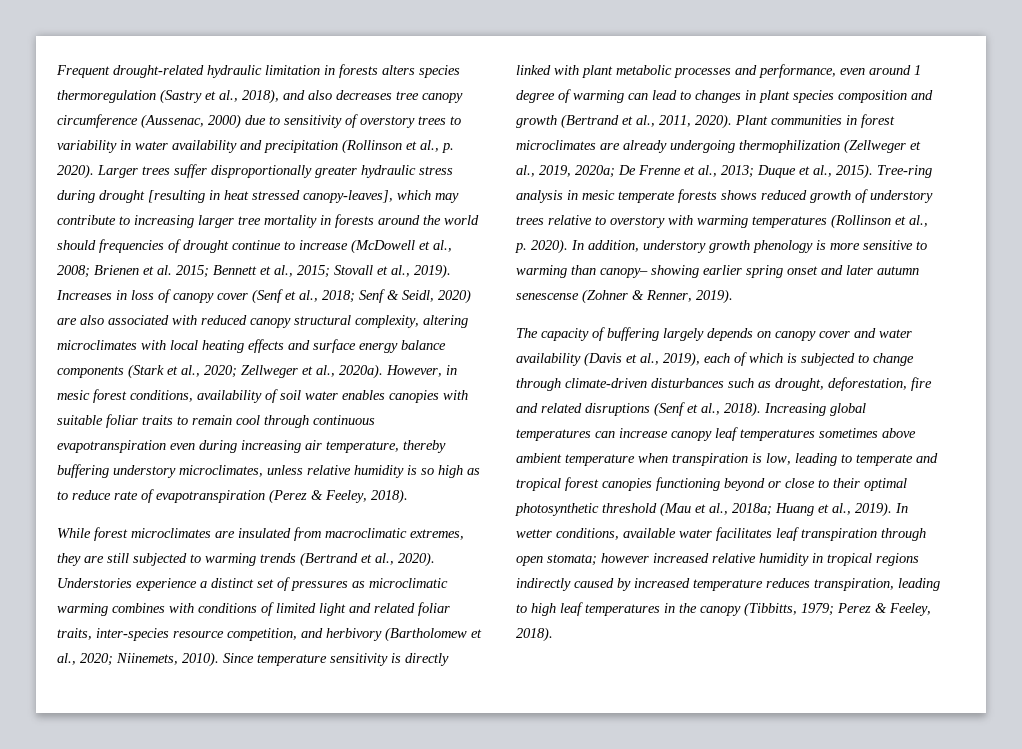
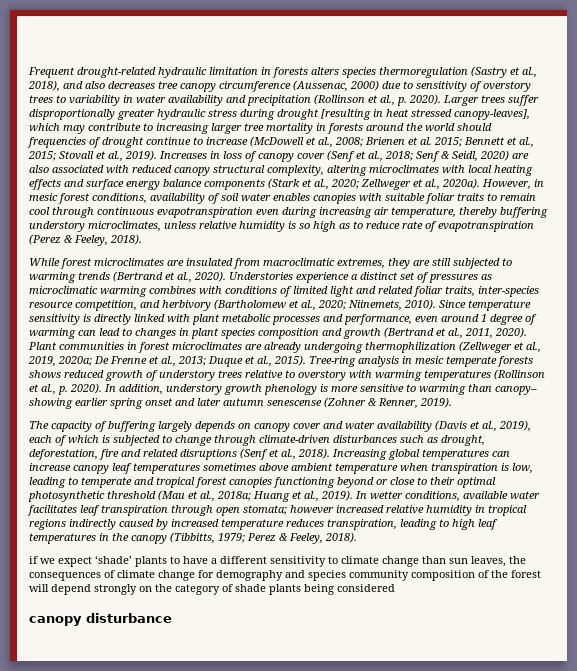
+ if we expect ‘shade’ plants to have a different sensitivity to climate change than sun leaves, the consequences of climate change for demography and species community composition of the forest will depend strongly on the category of shade plants being considered
+ canopy disturbance

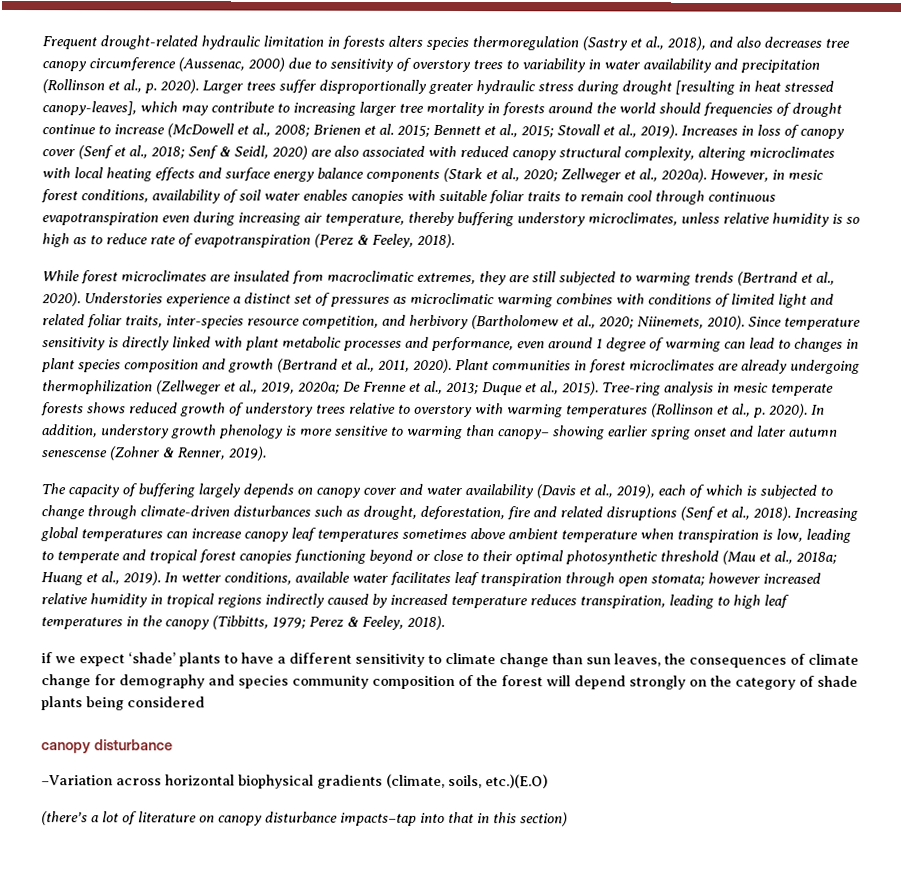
+ –Variation across horizontal biophysical gradients (climate, soils, etc.)(E.O)
+ (there’s a lot of literature on canopy disturbance impacts–tap into that in this section)

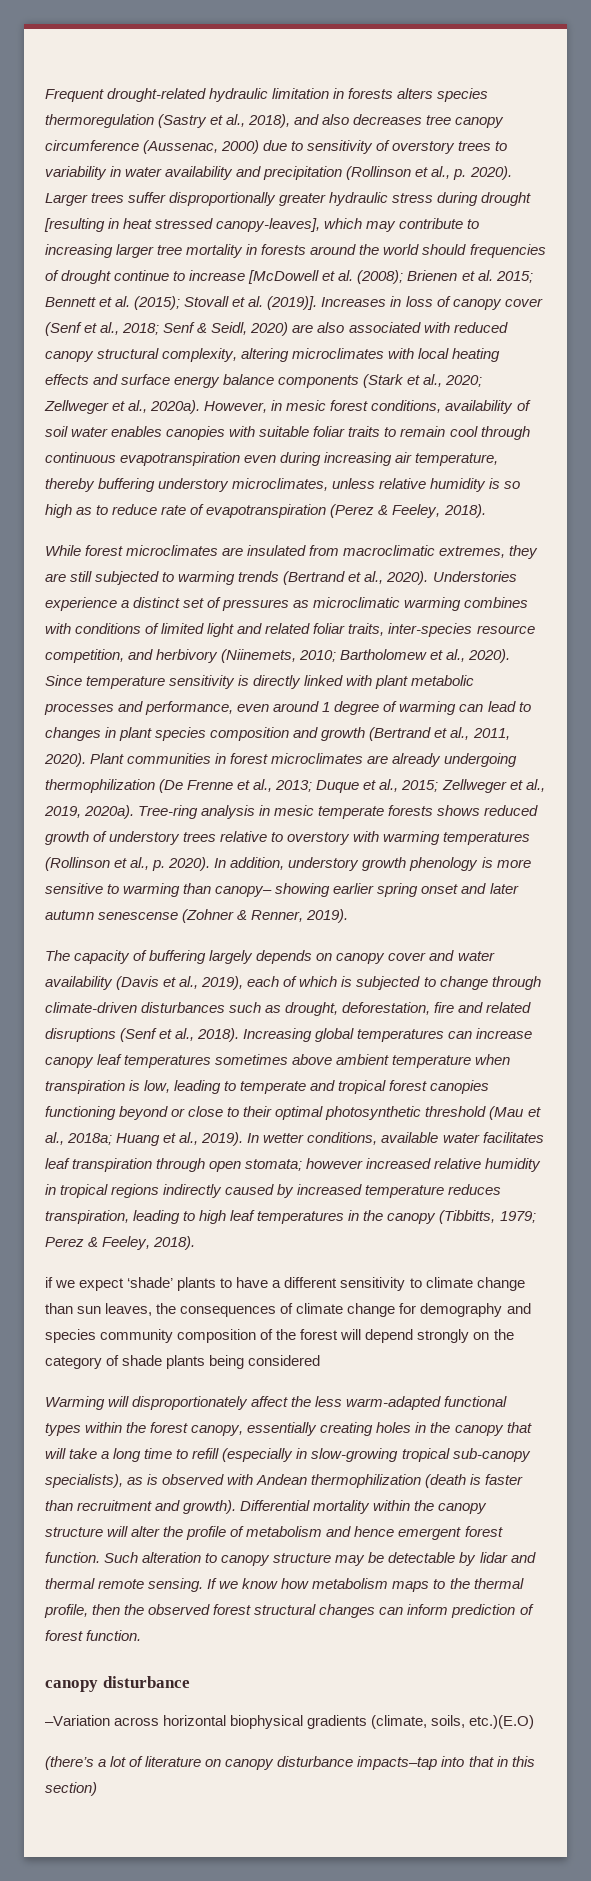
- Larger trees suffer disproportionally greater hydraulic stress during drought [resulting in heat stressed canopy-leaves], which may contribute to increasing larger tree mortality in forests around the world should frequencies of drought continue to increase (McDowell et al., 2008; Brienen et al. 2015; Bennett et al., 2015; Stovall et al., 2019).
+ Larger trees suffer disproportionally greater hydraulic stress during drought [resulting in heat stressed canopy-leaves], which may contribute to increasing larger tree mortality in forests around the world should frequencies of drought continue to increase [McDowell et al. (2008); Brienen et al. 2015; Bennett et al. (2015); Stovall et al. (2019)].
- Understories experience a distinct set of pressures as microclimatic warming combines with conditions of limited light and related foliar traits, inter-species resource competition, and herbivory (Bartholomew et al., 2020; Niinemets, 2010).
+ Understories experience a distinct set of pressures as microclimatic warming combines with conditions of limited light and related foliar traits, inter-species resource competition, and herbivory (Niinemets, 2010; Bartholomew et al., 2020).
- Plant communities in forest microclimates are already undergoing thermophilization (Zellweger et al., 2019, 2020a; De Frenne et al., 2013; Duque et al., 2015).
+ Plant communities in forest microclimates are already undergoing thermophilization (De Frenne et al., 2013; Duque et al., 2015; Zellweger et al., 2019, 2020a).
+ Warming will disproportionately affect the less warm-adapted functional types within the forest canopy, essentially creating holes in the canopy that will take a long time to refill (especially in slow-growing tropical sub-canopy specialists), as is observed with Andean thermophilization (death is faster than recruitment and growth). Differential mortality within the canopy structure will alter the profile of metabolism and hence emergent forest function. Such alteration to canopy structure may be detectable by lidar and thermal remote sensing. If we know how metabolism maps to the thermal profile, then the observed forest structural changes can inform prediction of forest function.

